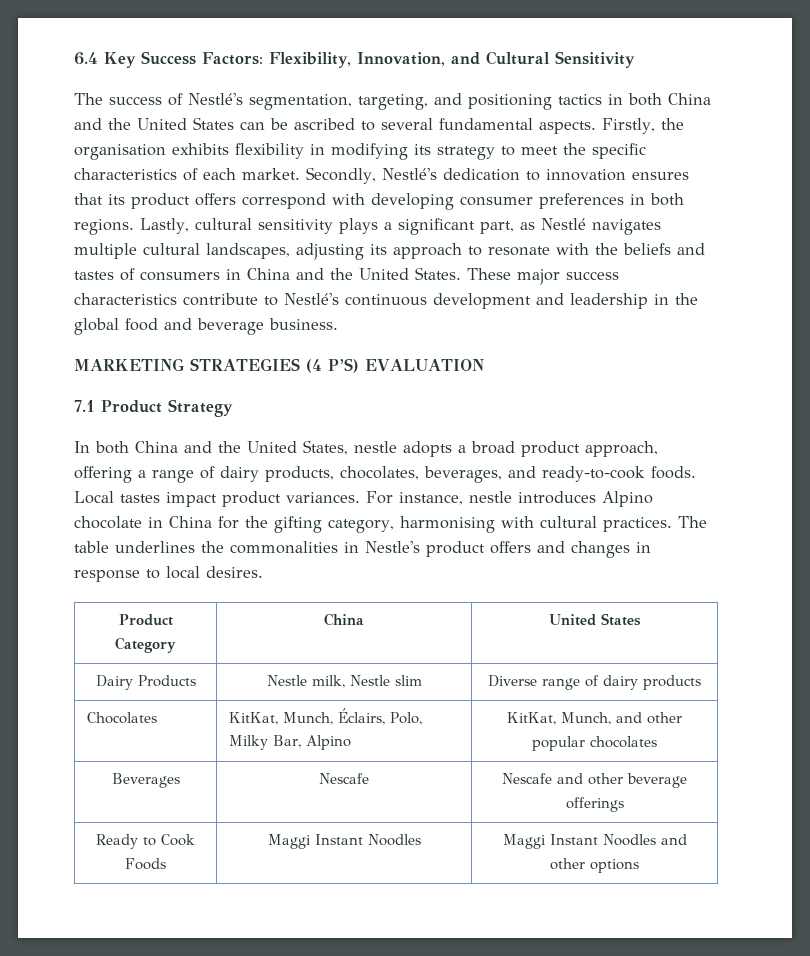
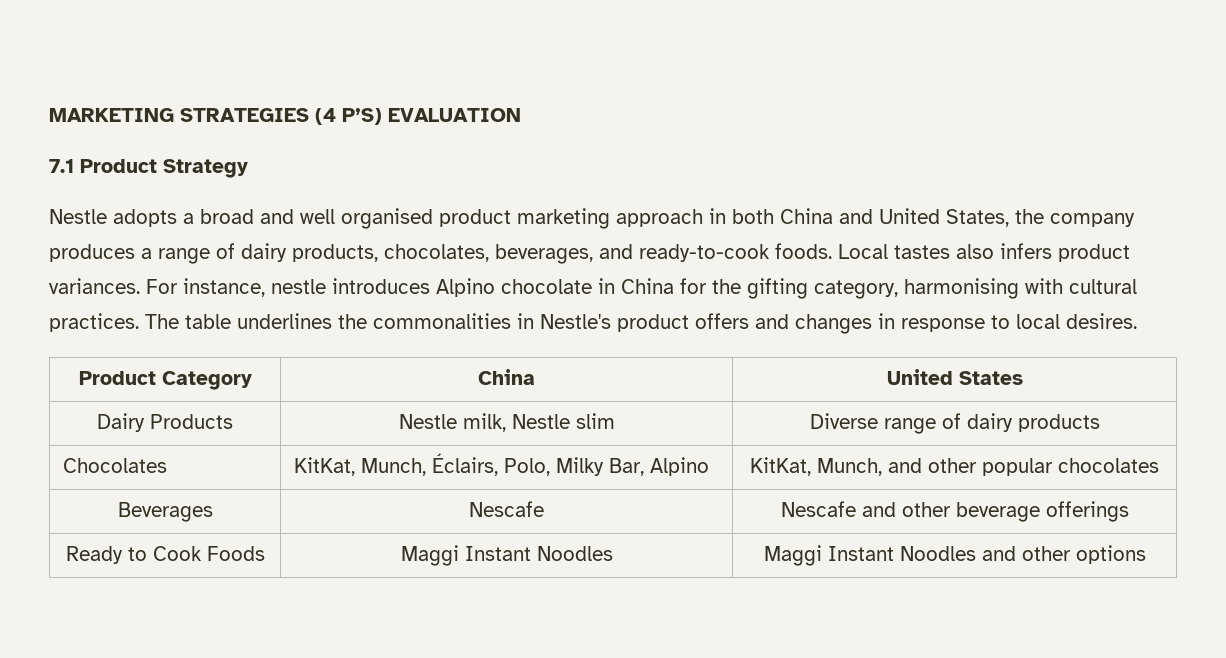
- 6.4 Key Success Factors: Flexibility, Innovation, and Cultural Sensitivity
- The success of Nestlé's segmentation, targeting, and positioning tactics in both China and the United States can be ascribed to several fundamental aspects. Firstly, the organisation exhibits flexibility in modifying its strategy to meet the specific characteristics of each market. Secondly, Nestlé's dedication to innovation ensures that its product offers correspond with developing consumer preferences in both regions. Lastly, cultural sensitivity plays a significant part, as Nestlé navigates multiple cultural landscapes, adjusting its approach to resonate with the beliefs and tastes of consumers in China and the United States. These major success characteristics contribute to Nestlé's continuous development and leadership in the global food and beverage business.
- In both China and the United States, nestle adopts a broad product approach, offering a range of dairy products, chocolates, beverages, and ready-to-cook foods.
+ Nestle adopts a broad and well organised product marketing approach in both China and United States, the company produces a range of dairy products, chocolates, beverages, and ready-to-cook foods.
- Local tastes impact product variances.
+ Local tastes also infers product variances.

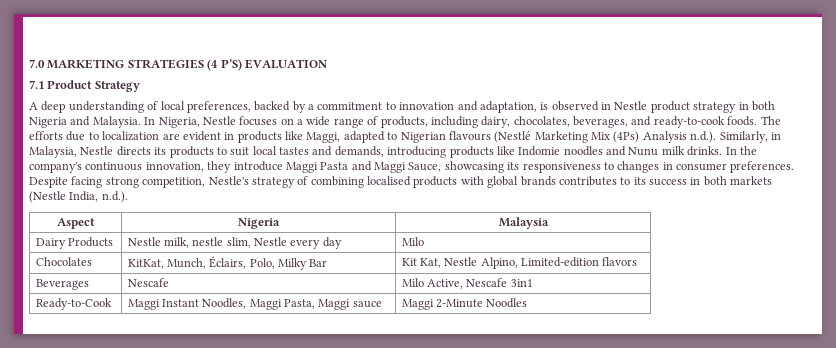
- MARKETING STRATEGIES (4 P’S) EVALUATION
+ 7.0 MARKETING STRATEGIES (4 P’S) EVALUATION
- Nestle adopts a broad and well organised product marketing approach in both China and United States, the company produces a range of dairy products, chocolates, beverages, and ready-to-cook foods.
+ A deep understanding of local preferences, backed by a commitment to innovation and adaptation, is observed in Nestle product strategy in both Nigeria and Malaysia. In Nigeria, Nestle focuses on a wide range of products, including dairy, chocolates, beverages, and ready-to-cook foods.
- Local tastes also infers product variances. For instance, nestle introduces Alpino chocolate in China for the gifting category, harmonising with cultural practices. The table underlines the commonalities in Nestle's product offers and changes in response to local desires.
- Product Category | China | United States
- Dairy Products | Nestle milk, Nestle slim | Diverse range of dairy products
+ The efforts due to localization are evident in products like Maggi, adapted to Nigerian flavours (Nestlé Marketing Mix (4Ps) Analysis n.d.). Similarly, in Malaysia, Nestle directs its products to suit local tastes and demands, introducing products like Indomie noodles and Nunu milk drinks. In the company's continuous innovation, they introduce Maggi Pasta and Maggi Sauce, showcasing its responsiveness to changes in consumer preferences. Despite facing strong competition, Nestle's strategy of combining localised products with global brands contributes to its success in both markets (Nestle India, n.d.).
+ Aspect | Nigeria | Malaysia
+ Dairy Products | Nestle milk, nestle slim, Nestle every day | Milo
- Chocolates | KitKat, Munch, Éclairs, Polo, Milky Bar, Alpino | KitKat, Munch, and other popular chocolates
- Beverages | Nescafe | Nescafe and other beverage offerings
- Ready to Cook Foods | Maggi Instant Noodles | Maggi Instant Noodles and other options
+ Chocolates | KitKat, Munch, Éclairs, Polo, Milky Bar | Kit Kat, Nestle Alpino, Limited-edition flavors
+ Beverages | Nescafe | Milo Active, Nescafe 3in1
+ Ready-to-Cook | Maggi Instant Noodles, Maggi Pasta, Maggi sauce | Maggi 2-Minute Noodles

